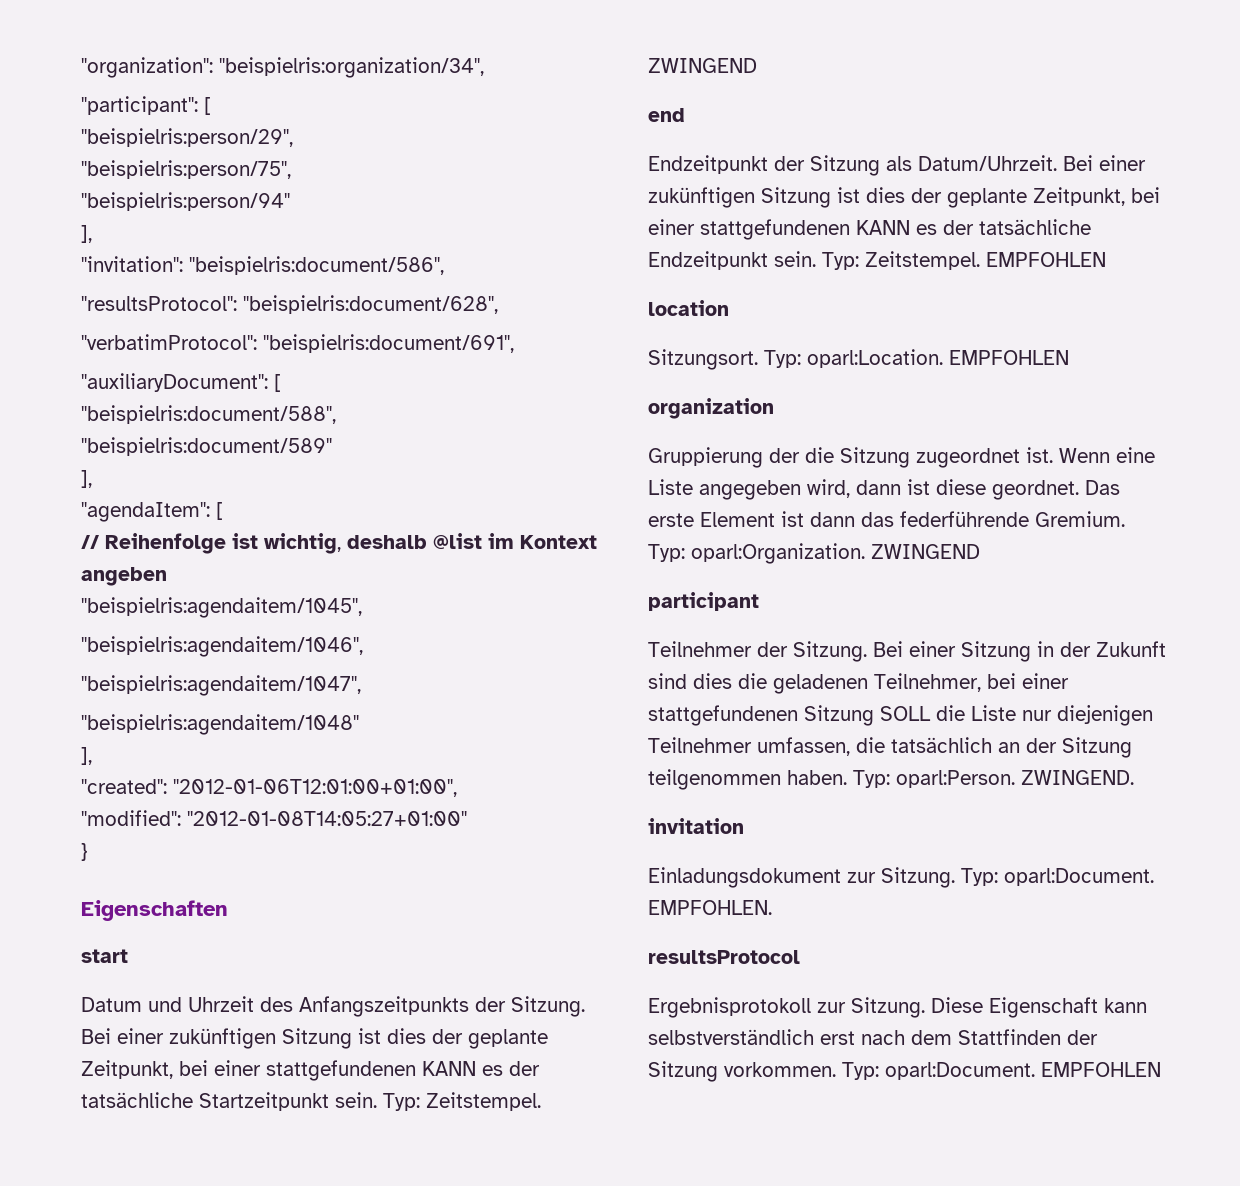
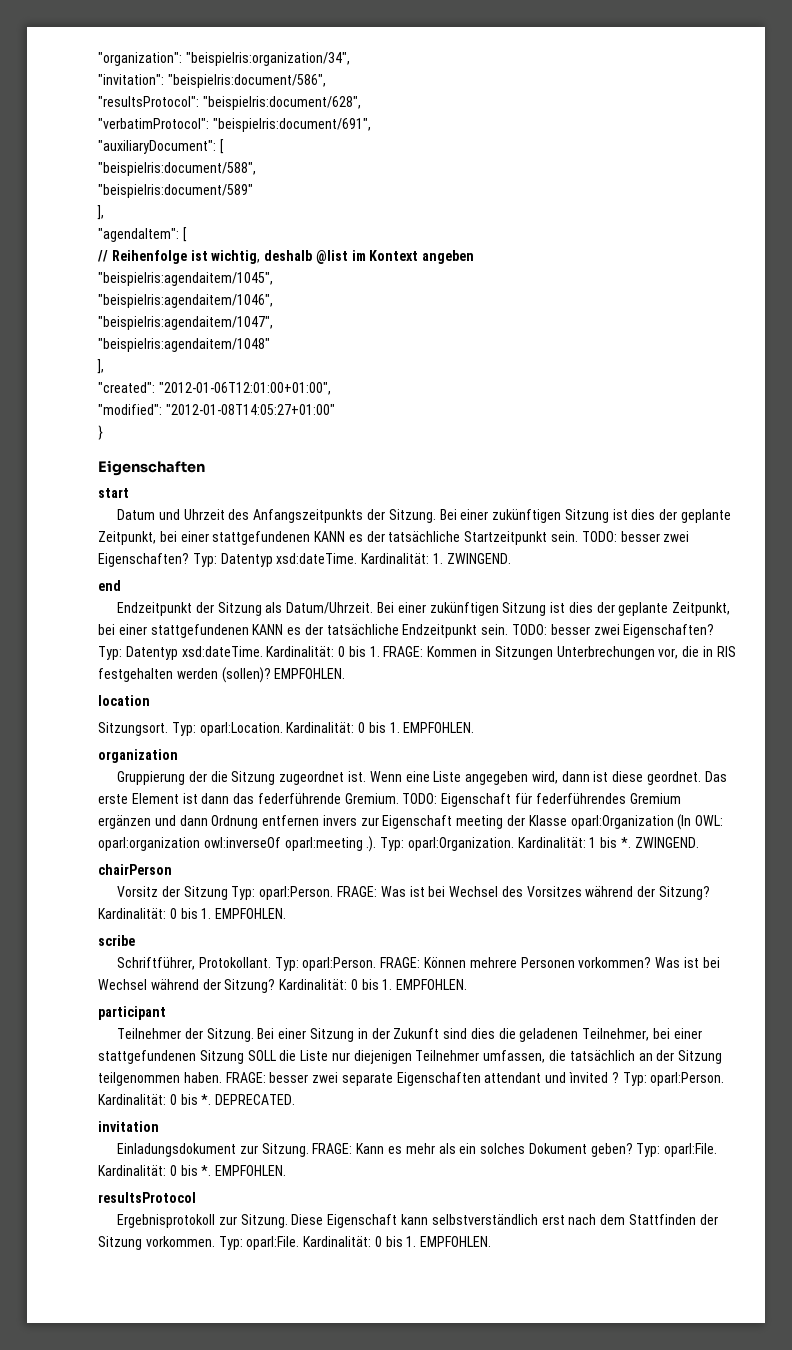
- "participant": [
- "beispielris:person/29",
- "beispielris:person/75",
- "beispielris:person/94"
- ],
- Typ: Zeitstempel. ZWINGEND
+ TODO: besser zwei Eigenschaften? Typ: Datentyp xsd:dateTime. Kardinalität: 1. ZWINGEND.
- Typ: Zeitstempel. EMPFOHLEN
+ TODO: besser zwei Eigenschaften? Typ: Datentyp xsd:dateTime. Kardinalität: 0 bis 1. FRAGE: Kommen in Sitzungen Unterbrechungen vor, die in RIS festgehalten werden (sollen)? EMPFOHLEN.
- Typ: oparl:Location. EMPFOHLEN
+ Typ: oparl:Location. Kardinalität: 0 bis 1. EMPFOHLEN.
- Typ: oparl:Organization. ZWINGEND
+ TODO: Eigenschaft für federführendes Gremium ergänzen und dann Ordnung entfernen invers zur Eigenschaft meeting der Klasse oparl:Organization (In OWL: oparl:organization owl:inverseOf oparl:meeting .). Typ: oparl:Organization. Kardinalität: 1 bis *. ZWINGEND.
+ chairPerson
+ Vorsitz der Sitzung Typ: oparl:Person. FRAGE: Was ist bei Wechsel des Vorsitzes während der Sitzung? Kardinalität: 0 bis 1. EMPFOHLEN.
+ scribe
+ Schriftführer, Protokollant. Typ: oparl:Person. FRAGE: Können mehrere Personen vorkommen? Was ist bei Wechsel während der Sitzung? Kardinalität: 0 bis 1. EMPFOHLEN.
- Typ: oparl:Person. ZWINGEND.
+ FRAGE: besser zwei separate Eigenschaften attendant und ìnvited ? Typ: oparl:Person. Kardinalität: 0 bis *. DEPRECATED.
  invitation
- Einladungsdokument zur Sitzung. Typ: oparl:Document.
+ Einladungsdokument zur Sitzung. FRAGE: Kann es mehr als ein solches Dokument geben? Typ: oparl:File. Kardinalität: 0 bis *.
- Typ: oparl:Document. EMPFOHLEN
+ Typ: oparl:File. Kardinalität: 0 bis 1. EMPFOHLEN.

